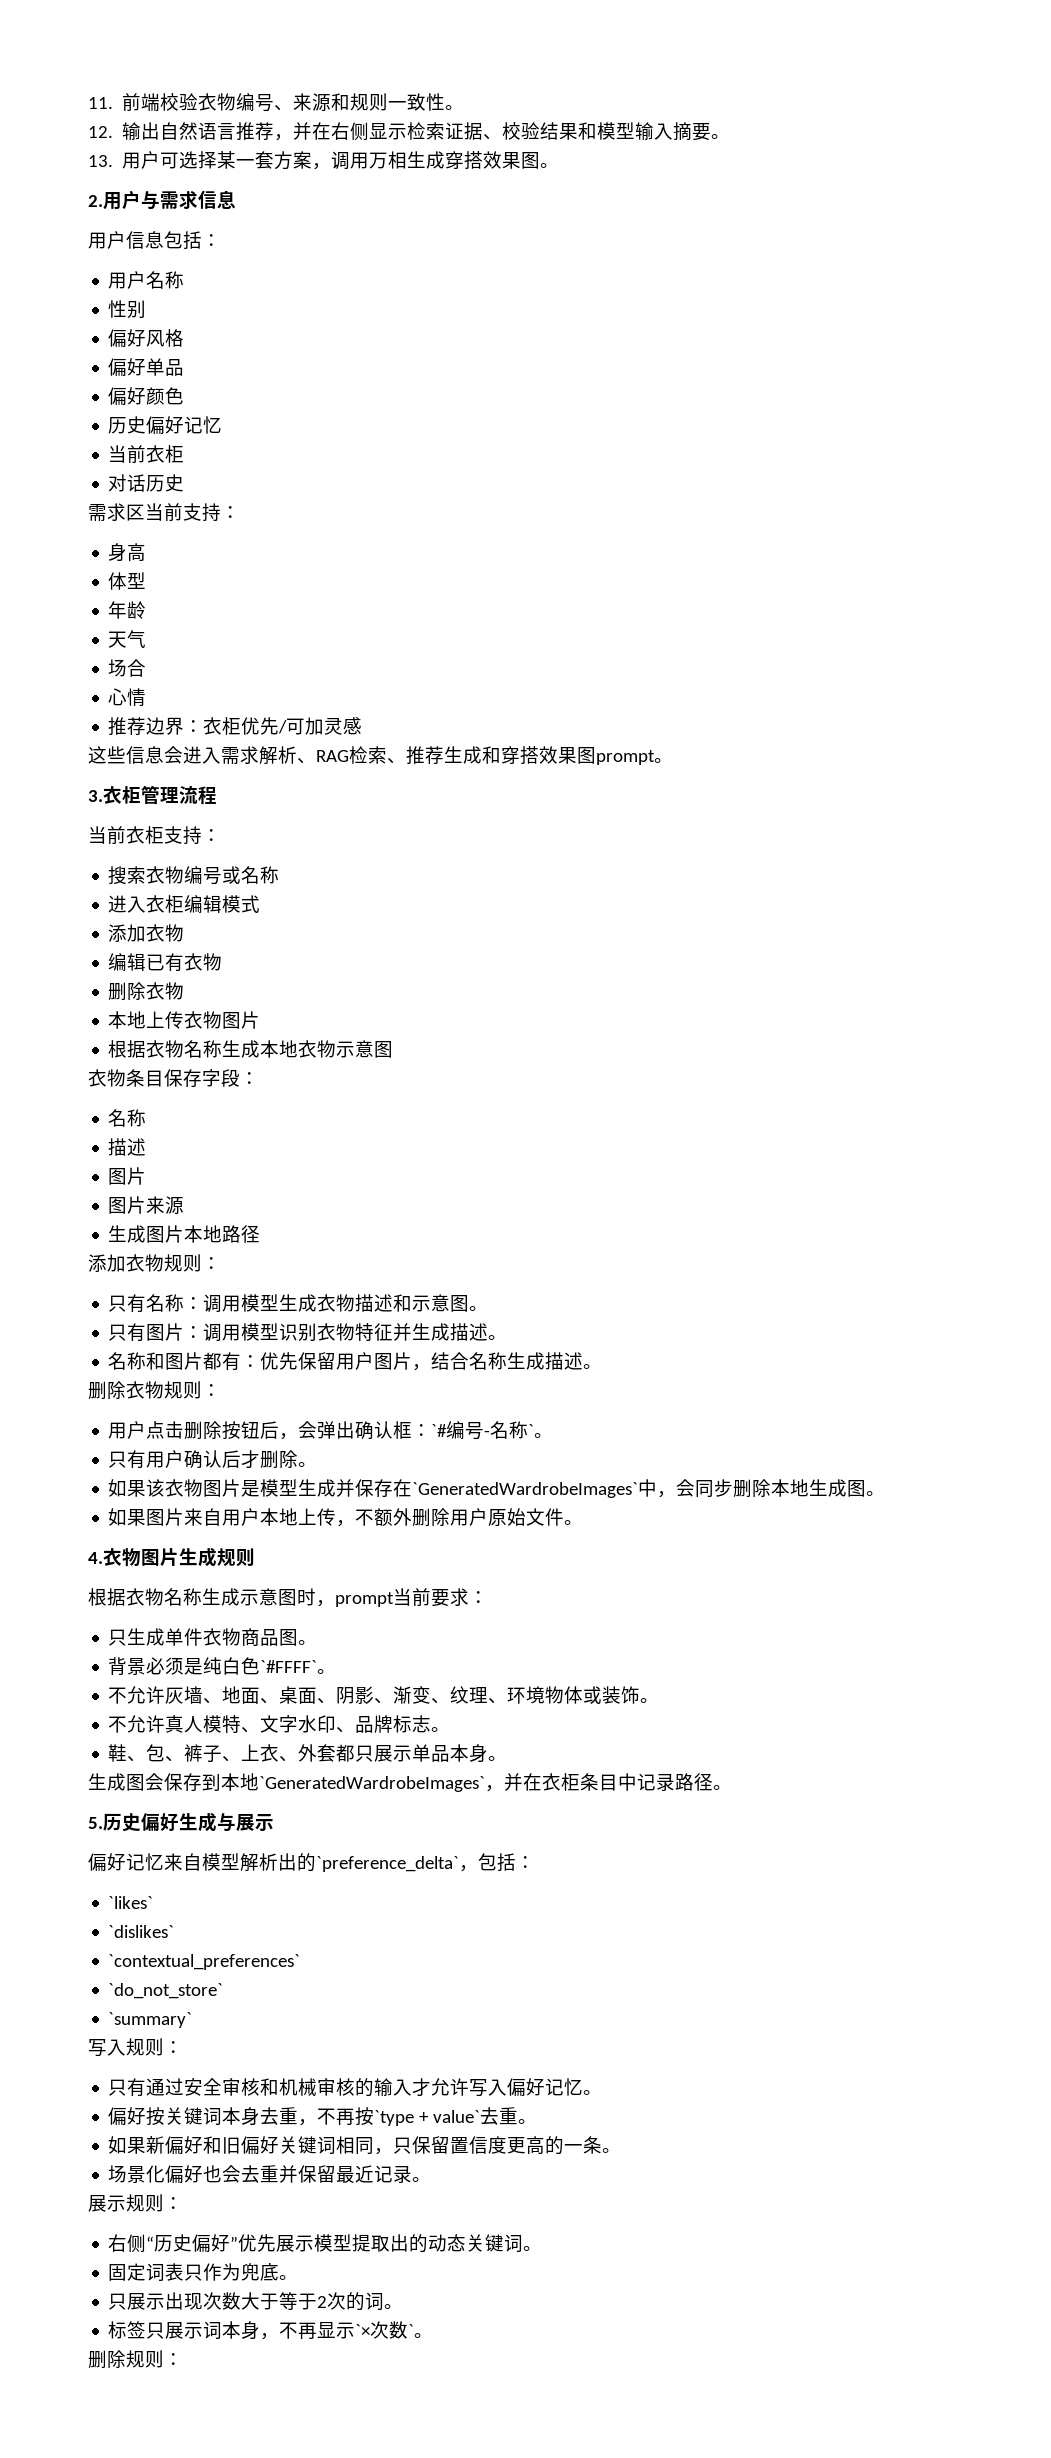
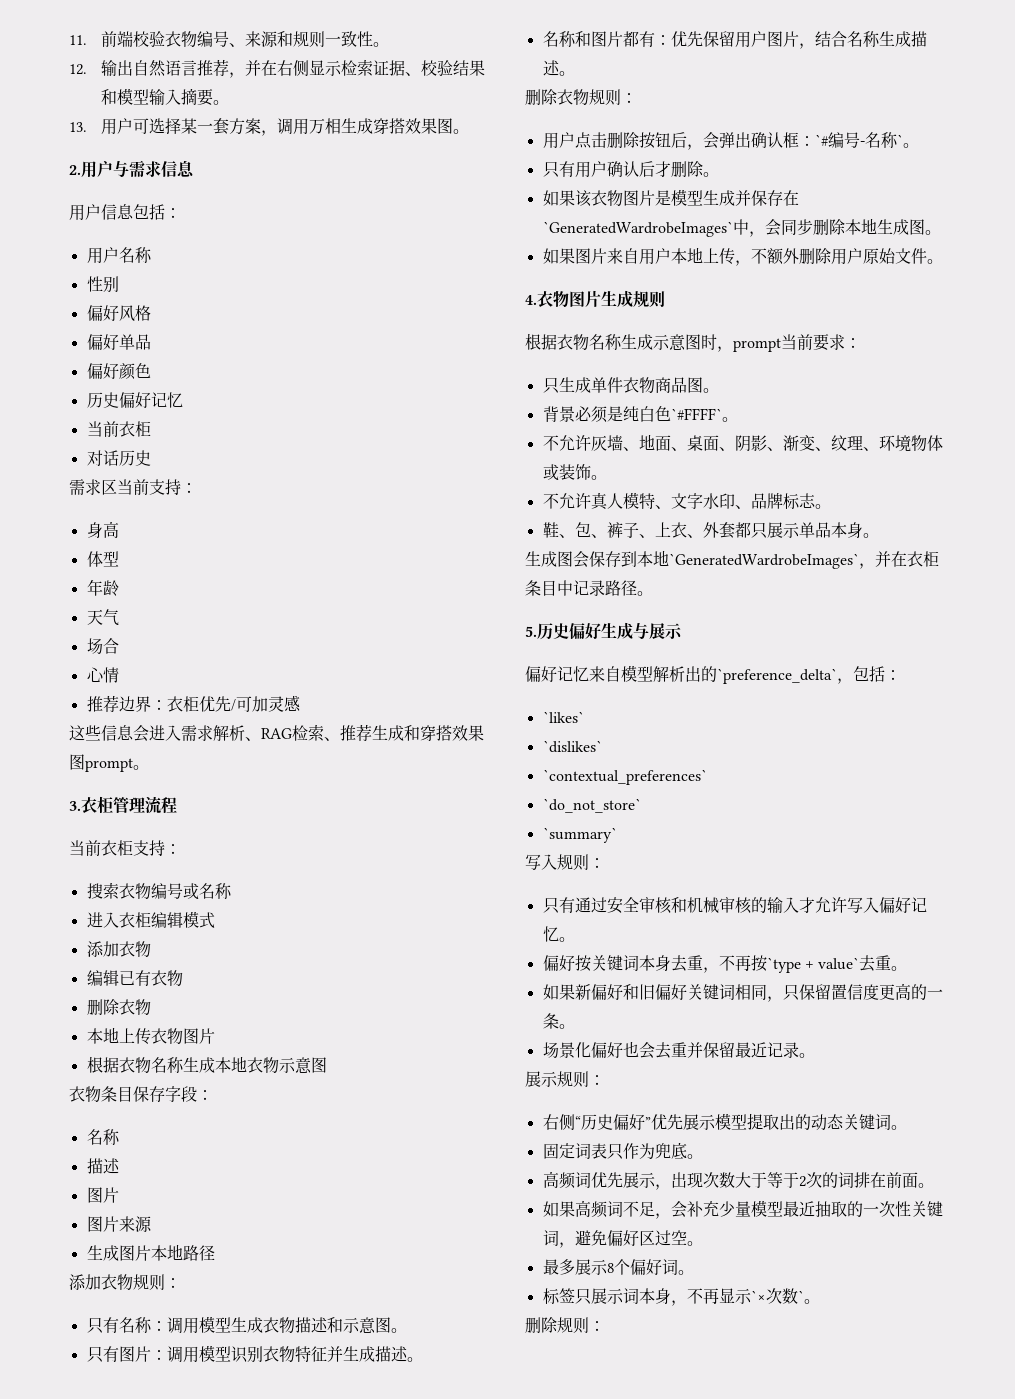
- 只展示出现次数大于等于2次的词。
+ 高频词优先展示，出现次数大于等于2次的词排在前面。
+ 如果高频词不足，会补充少量模型最近抽取的一次性关键词，避免偏好区过空。
+ 最多展示8个偏好词。

